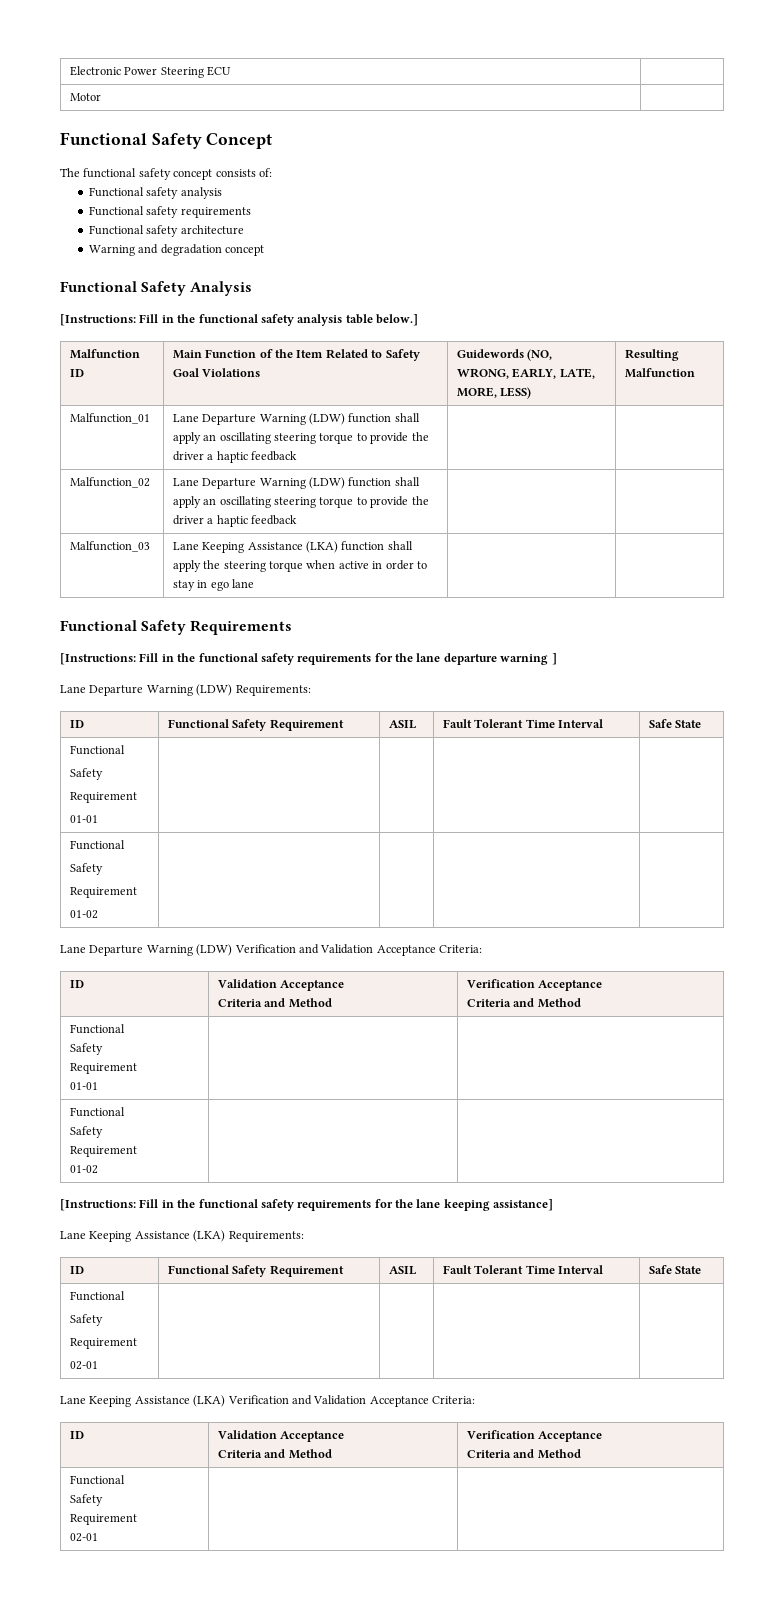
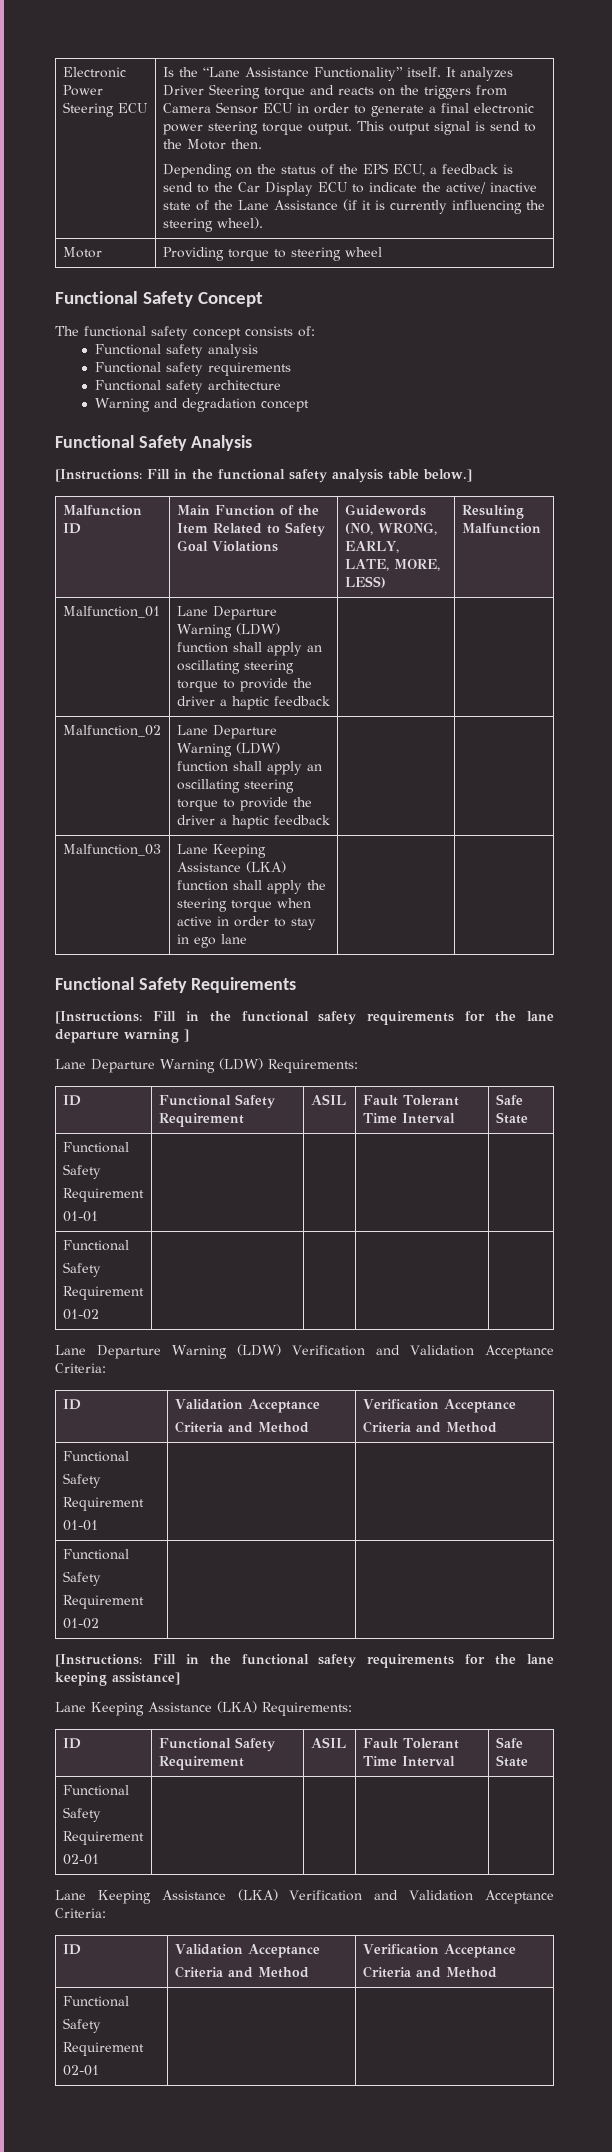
- Motor |
+ Is the “Lane Assistance Functionality” itself. It analyzes Driver Steering torque and reacts on the triggers from Camera Sensor ECU in order to generate a final electronic power steering torque output. This output signal is send to the Motor then.
+ Depending on the status of the EPS ECU, a feedback is send to the Car Display ECU to indicate the active/ inactive state of the Lane Assistance (if it is currently influencing the steering wheel).
+ Motor | Providing torque to steering wheel

